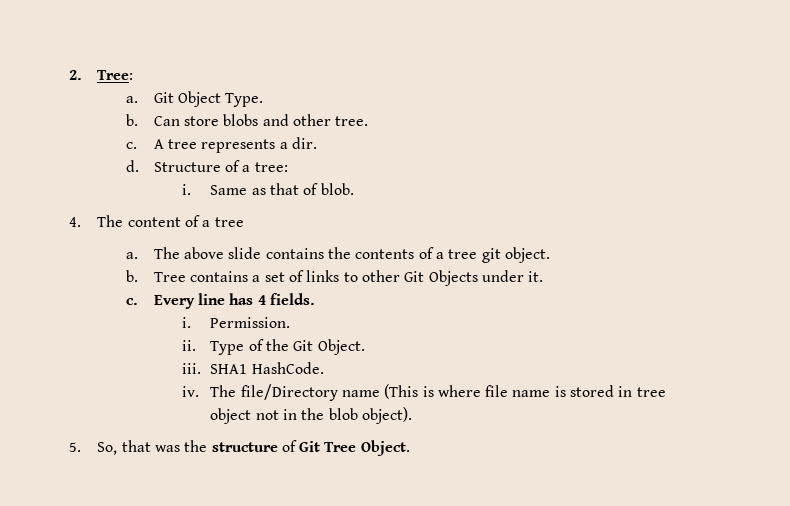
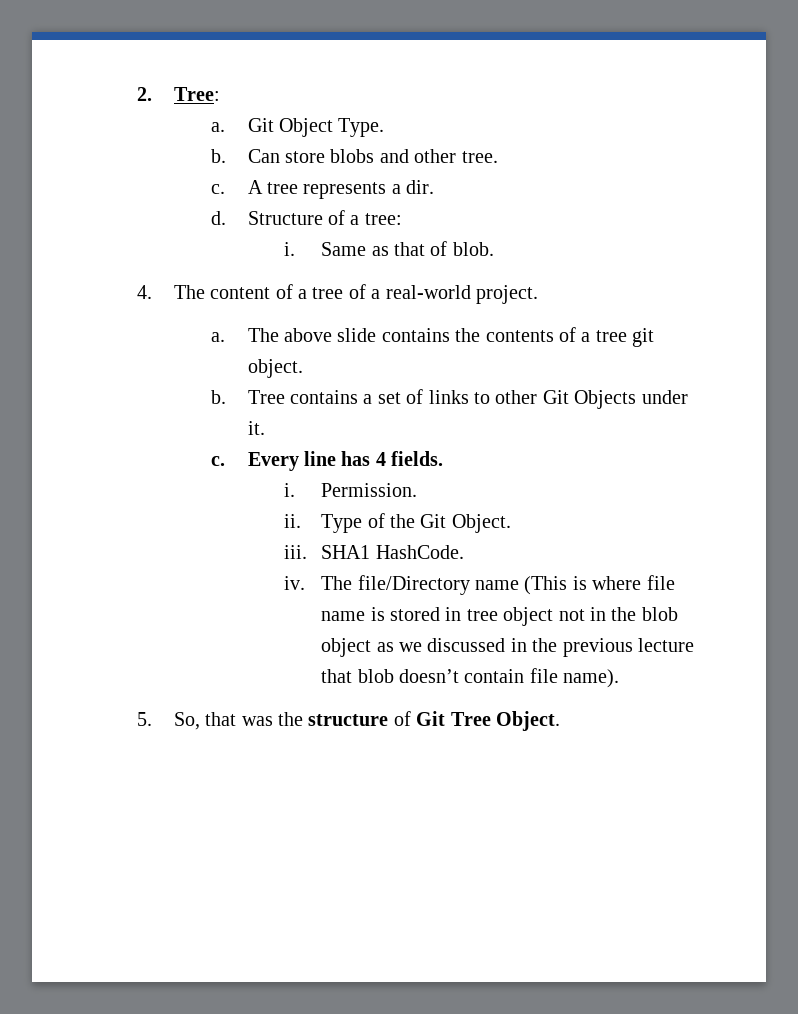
- 4. The content of a tree
+ 4. The content of a tree of a real-world project.
- The file/Directory name (This is where file name is stored in tree object not in the blob object).
+ The file/Directory name (This is where file name is stored in tree object not in the blob object as we discussed in the previous lecture that blob doesn’t contain file name).

